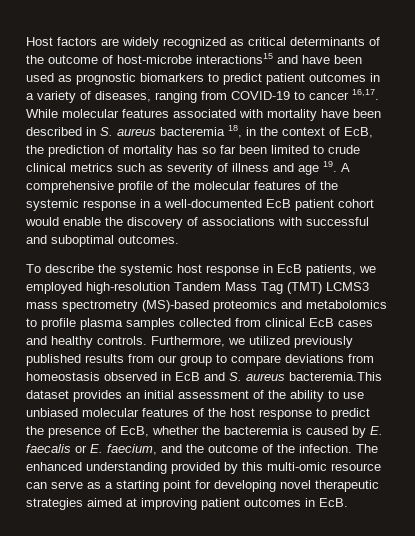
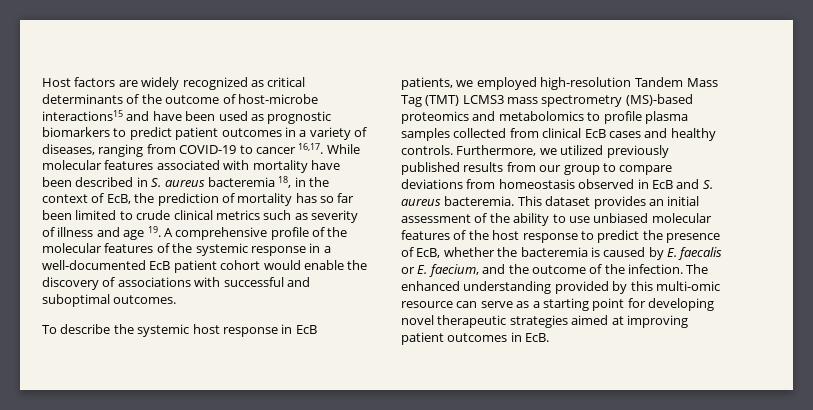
- Furthermore, we utilized previously published results from our group to compare deviations from homeostasis observed in EcB and S. aureus bacteremia.This dataset provides an initial assessment of the ability to use unbiased molecular features of the host response to predict the presence of EcB, whether the bacteremia is caused by E. faecalis or E. faecium, and the outcome of the infection.
+ Furthermore, we utilized previously published results from our group to compare deviations from homeostasis observed in EcB and S. aureus bacteremia. This dataset provides an initial assessment of the ability to use unbiased molecular features of the host response to predict the presence of EcB, whether the bacteremia is caused by E. faecalis or E. faecium, and the outcome of the infection.

